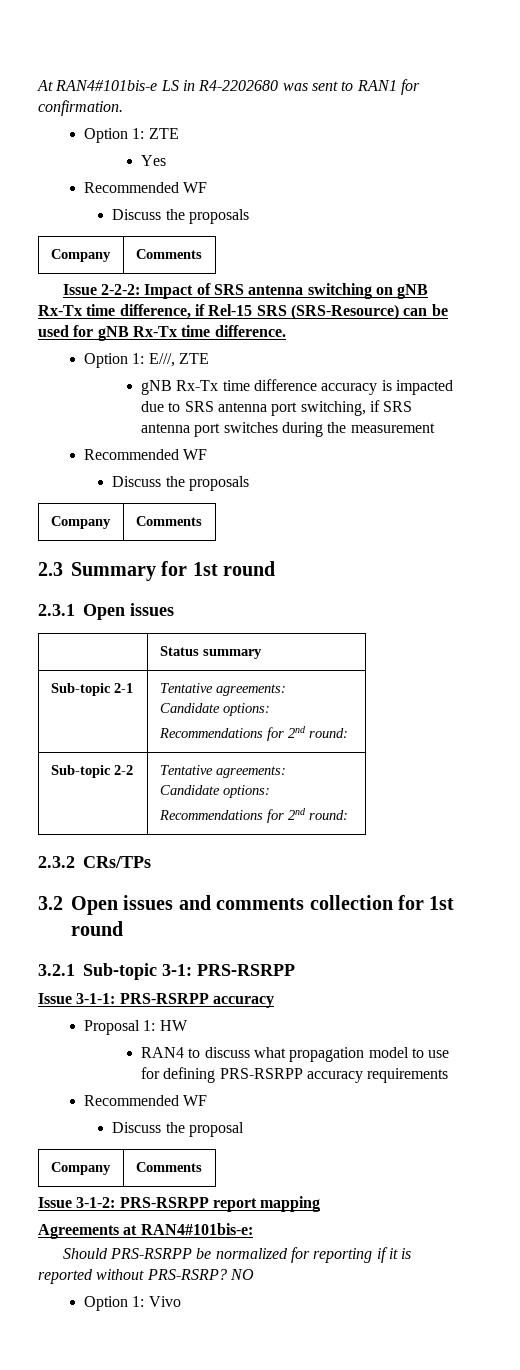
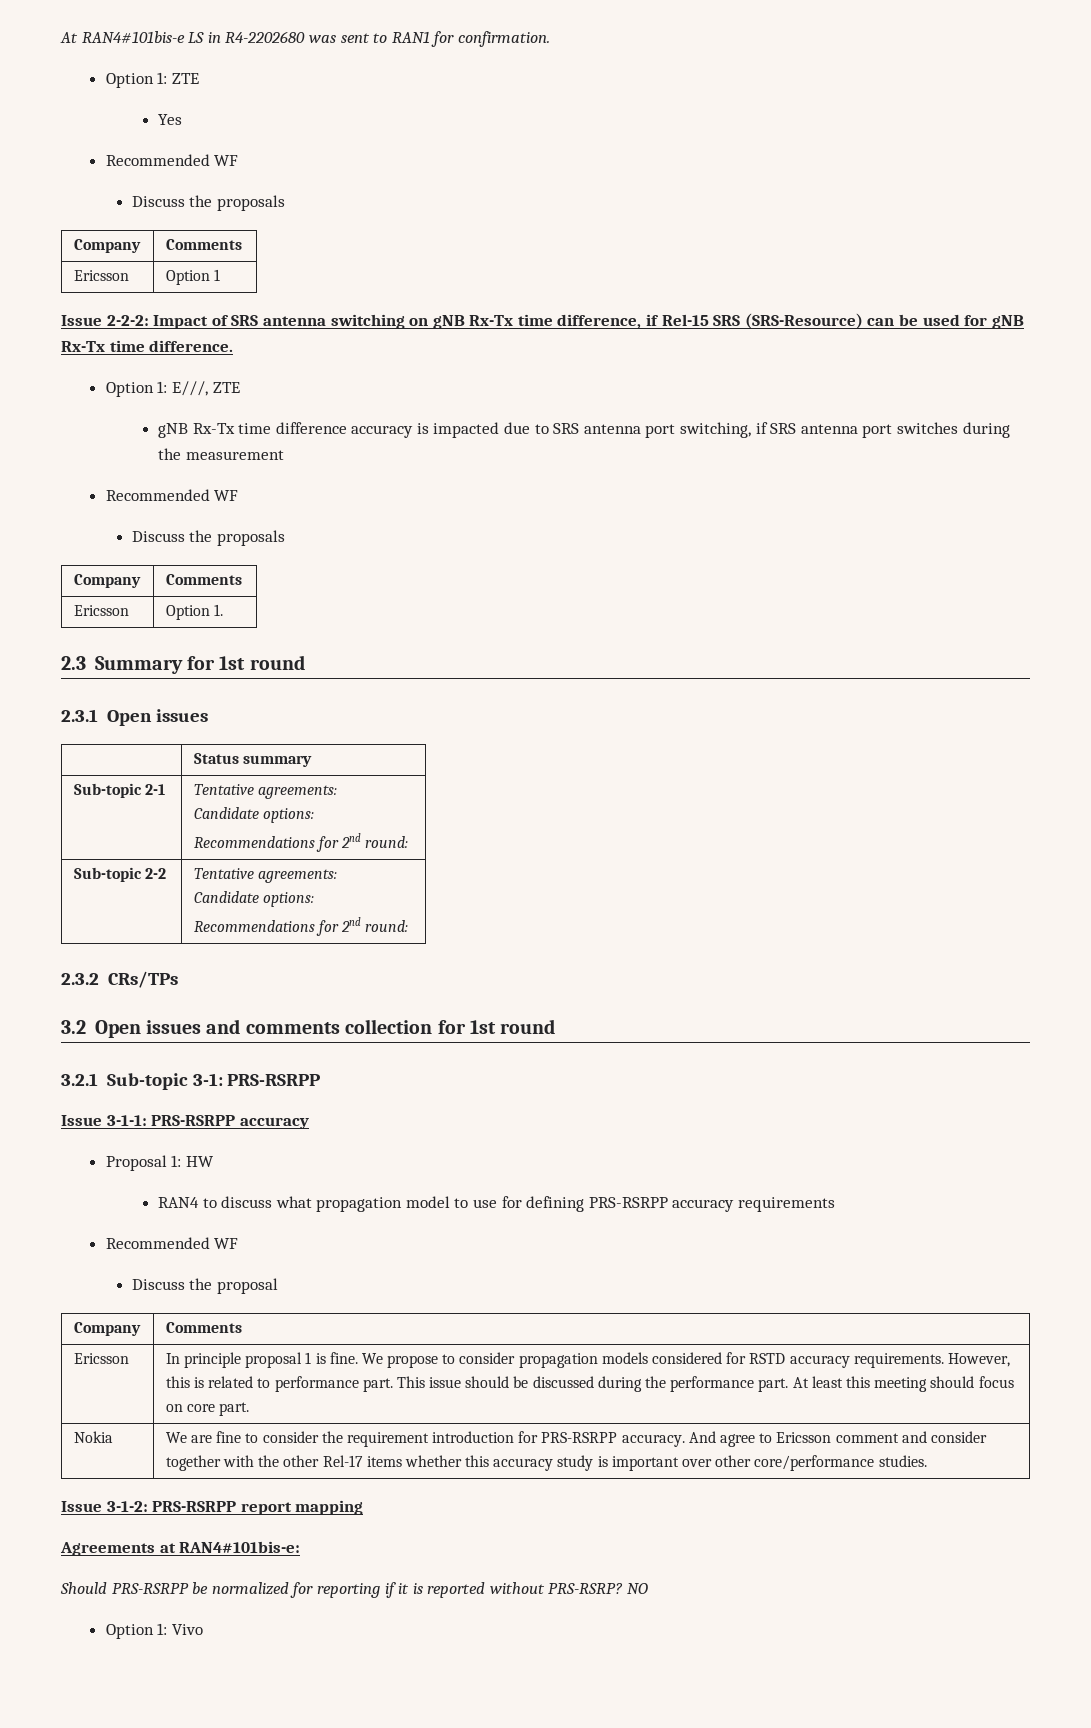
+ Ericsson | Option 1
+ Ericsson | Option 1.
+ Ericsson | In principle proposal 1 is fine. We propose to consider propagation models considered for RSTD accuracy requirements. However, this is related to performance part. This issue should be discussed during the performance part. At least this meeting should focus on core part.
+ Nokia | We are fine to consider the requirement introduction for PRS-RSRPP accuracy. And agree to Ericsson comment and consider together with the other Rel-17 items whether this accuracy study is important over other core/performance studies.

